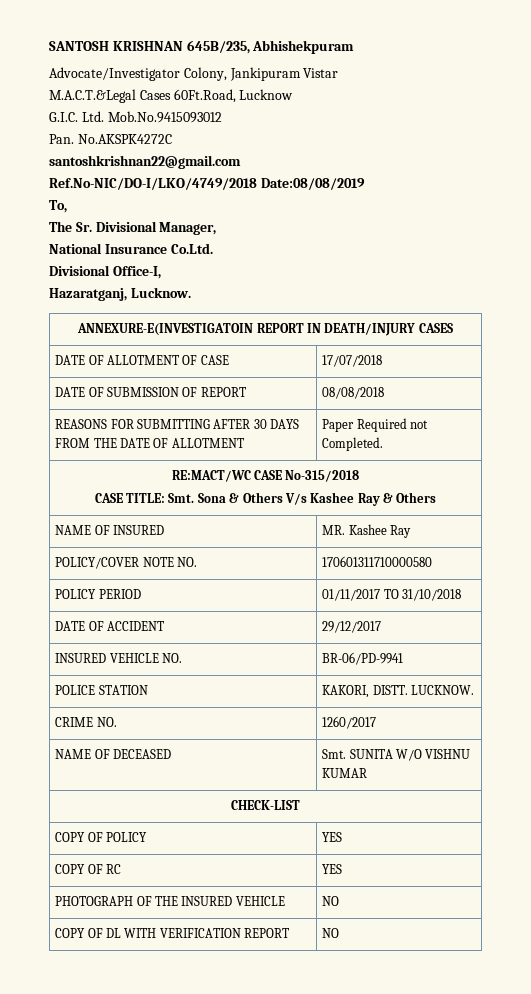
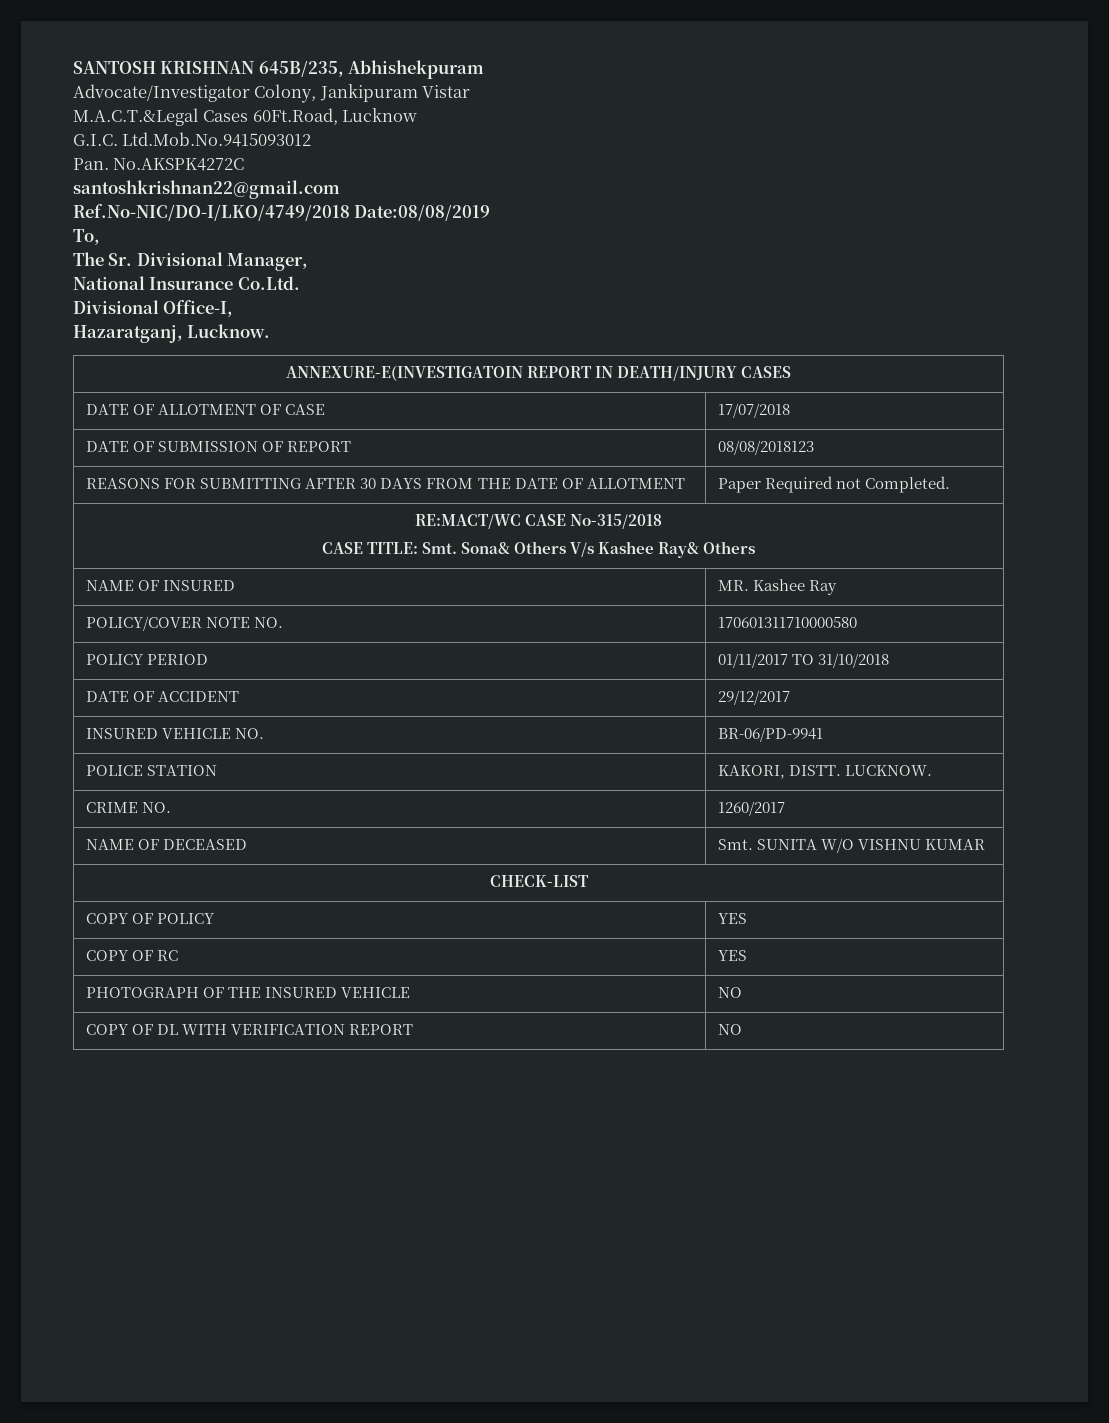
- G.I.C. Ltd. Mob.No.9415093012
+ G.I.C. Ltd.Mob.No.9415093012
- DATE OF SUBMISSION OF REPORT | 08/08/2018
+ DATE OF SUBMISSION OF REPORT | 08/08/2018123
  RE:MACT/WC CASE No-315/2018
- CASE TITLE: Smt. Sona & Others V/s Kashee Ray & Others
+ CASE TITLE: Smt. Sona& Others V/s Kashee Ray& Others

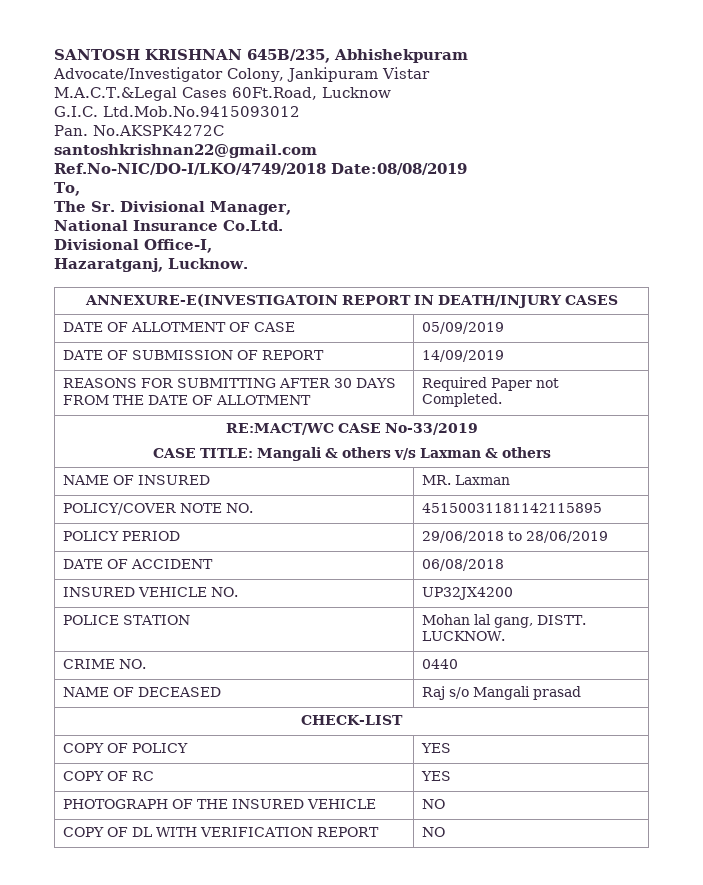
- DATE OF ALLOTMENT OF CASE | 17/07/2018
+ DATE OF ALLOTMENT OF CASE | 05/09/2019
- DATE OF SUBMISSION OF REPORT | 08/08/2018123
+ DATE OF SUBMISSION OF REPORT | 14/09/2019
- REASONS FOR SUBMITTING AFTER 30 DAYS FROM THE DATE OF ALLOTMENT | Paper Required not Completed.
+ REASONS FOR SUBMITTING AFTER 30 DAYS FROM THE DATE OF ALLOTMENT | Required Paper not Completed.
- RE:MACT/WC CASE No-315/2018
- CASE TITLE: Smt. Sona& Others V/s Kashee Ray& Others
+ RE:MACT/WC CASE No-33/2019
+ CASE TITLE: Mangali & others v/s Laxman & others
- NAME OF INSURED | MR. Kashee Ray
+ NAME OF INSURED | MR. Laxman
- POLICY/COVER NOTE NO. | 170601311710000580
+ POLICY/COVER NOTE NO. | 45150031181142115895
- POLICY PERIOD | 01/11/2017 TO 31/10/2018
+ POLICY PERIOD | 29/06/2018 to 28/06/2019
- DATE OF ACCIDENT | 29/12/2017
+ DATE OF ACCIDENT | 06/08/2018
- INSURED VEHICLE NO. | BR-06/PD-9941
+ INSURED VEHICLE NO. | UP32JX4200
- POLICE STATION | KAKORI, DISTT. LUCKNOW.
+ POLICE STATION | Mohan lal gang, DISTT. LUCKNOW.
- CRIME NO. | 1260/2017
+ CRIME NO. | 0440
- NAME OF DECEASED | Smt. SUNITA W/O VISHNU KUMAR
+ NAME OF DECEASED | Raj s/o Mangali prasad

